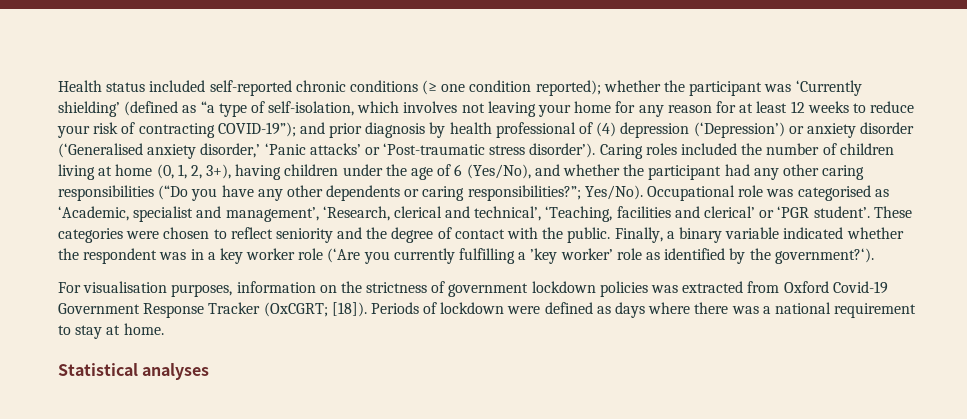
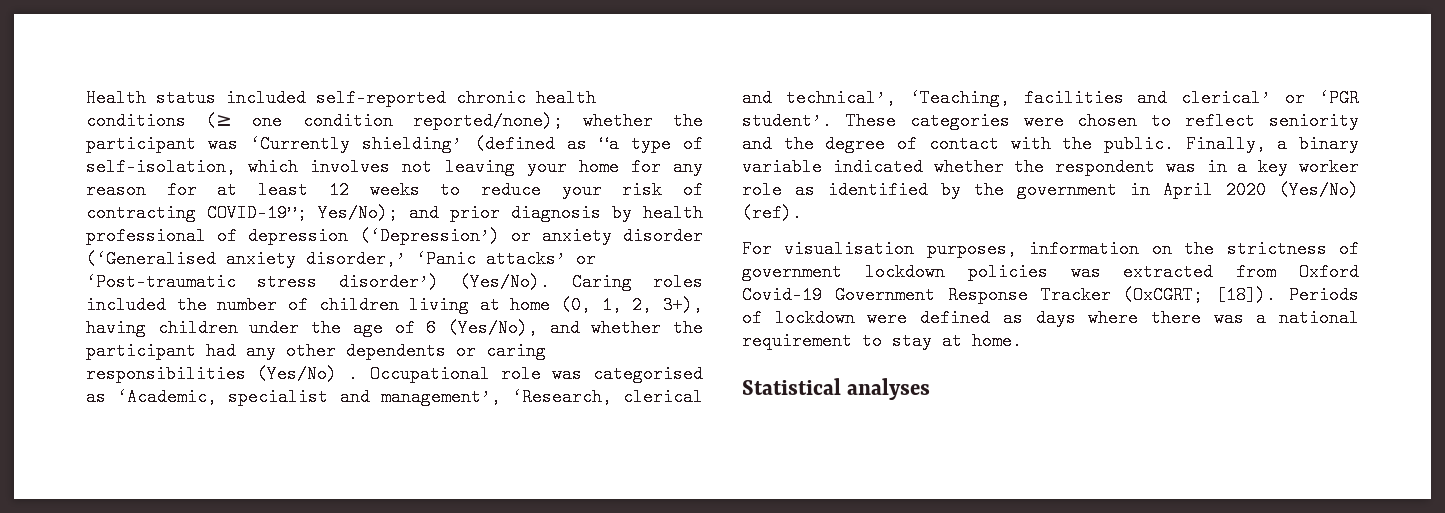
- Health status included self-reported chronic conditions (≥ one condition reported);
+ Health status included self-reported chronic health conditions (≥ one condition reported/none);
- whether the participant was ‘Currently shielding’ (defined as “a type of self-isolation, which involves not leaving your home for any reason for at least 12 weeks to reduce your risk of contracting COVID-19”);
+ whether the participant was ‘Currently shielding’ (defined as “a type of self-isolation, which involves not leaving your home for any reason for at least 12 weeks to reduce your risk of contracting COVID-19”; Yes/No);
- and prior diagnosis by health professional of (4) depression (‘Depression’) or anxiety disorder (‘Generalised anxiety disorder,’ ‘Panic attacks’ or ‘Post-traumatic stress disorder’).
+ and prior diagnosis by health professional of depression (‘Depression’) or anxiety disorder (‘Generalised anxiety disorder,’ ‘Panic attacks’ or ‘Post-traumatic stress disorder’) (Yes/No).
- Caring roles included the number of children living at home (0, 1, 2, 3+), having children under the age of 6 (Yes/No), and whether the participant had any other caring responsibilities (“Do you have any other dependents or caring responsibilities?”; Yes/No).
+ Caring roles included the number of children living at home (0, 1, 2, 3+), having children under the age of 6 (Yes/No), and whether the participant had any other dependents or caring responsibilities (Yes/No) .
- Finally, a binary variable indicated whether the respondent was in a key worker role (‘Are you currently fulfilling a ’key worker’ role as identified by the government?‘).
+ Finally, a binary variable indicated whether the respondent was in a key worker role as identified by the government in April 2020 (Yes/No) (ref).

